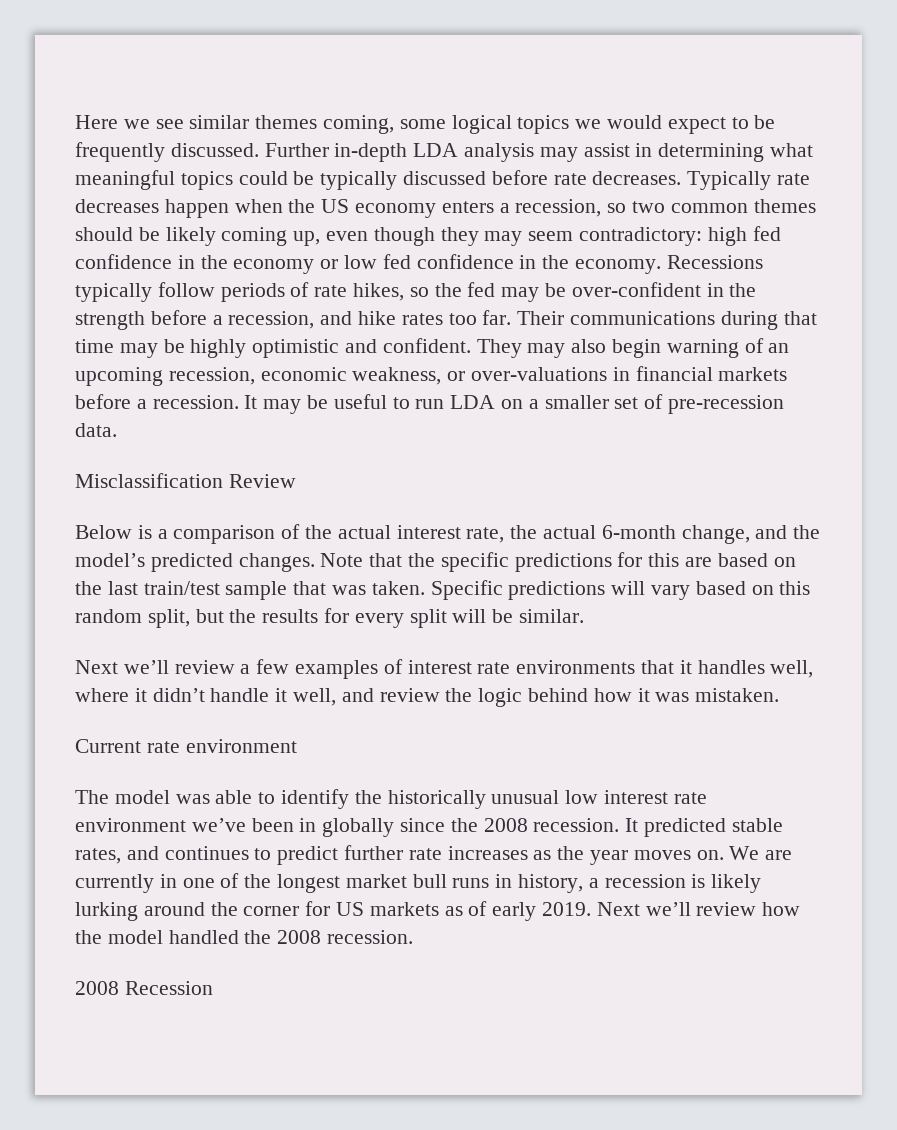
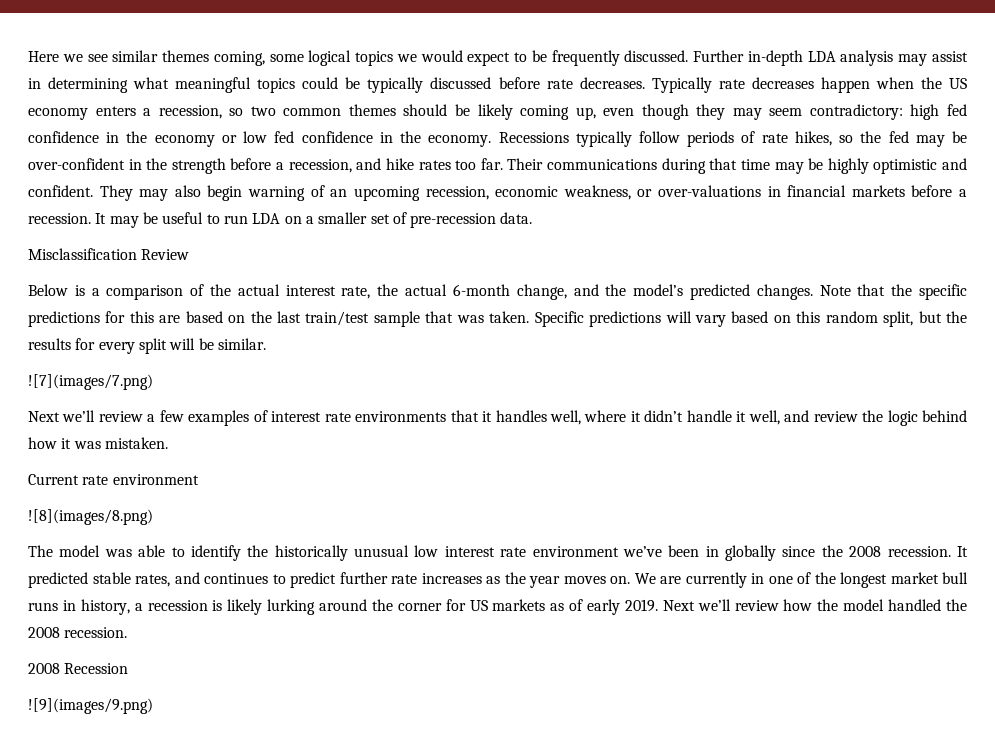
+ ![7](images/7.png)
+ ![8](images/8.png)
+ ![9](images/9.png)

